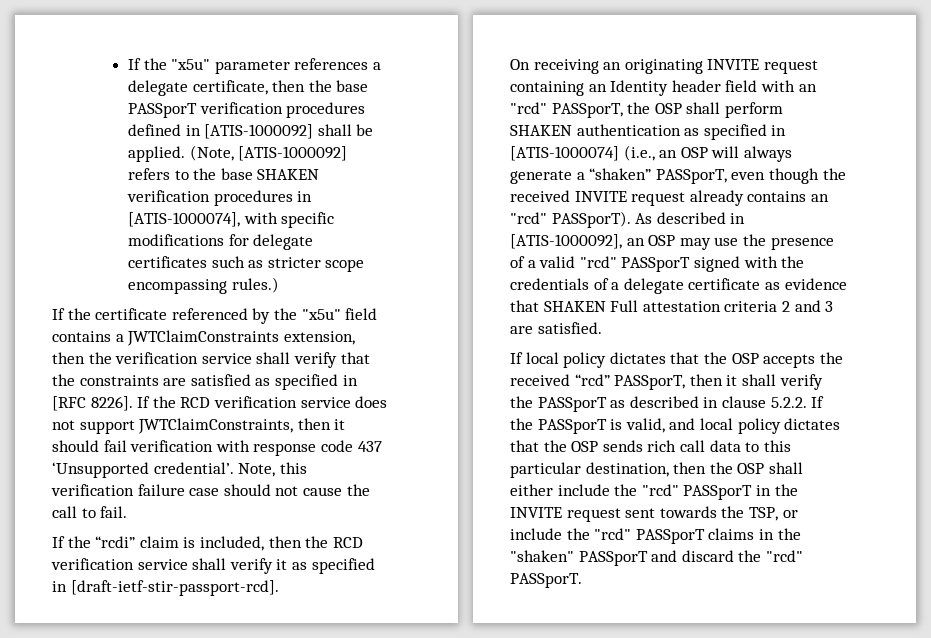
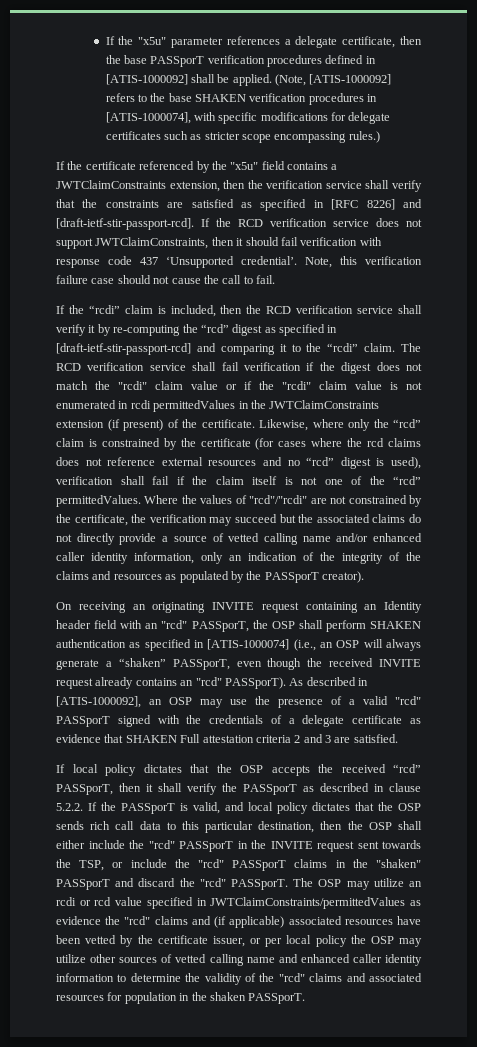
- If the certificate referenced by the "x5u" field contains a JWTClaimConstraints extension, then the verification service shall verify that the constraints are satisfied as specified in [RFC 8226].
+ If the certificate referenced by the "x5u" field contains a JWTClaimConstraints extension, then the verification service shall verify that the constraints are satisfied as specified in [RFC 8226] and [draft-ietf-stir-passport-rcd].
- If the “rcdi” claim is included, then the RCD verification service shall verify it as specified in [draft-ietf-stir-passport-rcd].
+ If the “rcdi” claim is included, then the RCD verification service shall verify it by re-computing the “rcd” digest as specified in [draft-ietf-stir-passport-rcd] and comparing it to the “rcdi” claim. The RCD verification service shall fail verification if the digest does not match the "rcdi" claim value or if the "rcdi" claim value is not enumerated in rcdi permittedValues in the JWTClaimConstraints extension (if present) of the certificate. Likewise, where only the “rcd” claim is constrained by the certificate (for cases where the rcd claims does not reference external resources and no “rcd” digest is used), verification shall fail if the claim itself is not one of the “rcd” permittedValues. Where the values of "rcd"/"rcdi" are not constrained by the certificate, the verification may succeed but the associated claims do not directly provide a source of vetted calling name and/or enhanced caller identity information, only an indication of the integrity of the claims and resources as populated by the PASSporT creator).
+ The OSP may utilize an rcdi or rcd value specified in JWTClaimConstraints/permittedValues as evidence the "rcd" claims and (if applicable) associated resources have been vetted by the certificate issuer, or per local policy the OSP may utilize other sources of vetted calling name and enhanced caller identity information to determine the validity of the "rcd" claims and associated resources for population in the shaken PASSporT.

